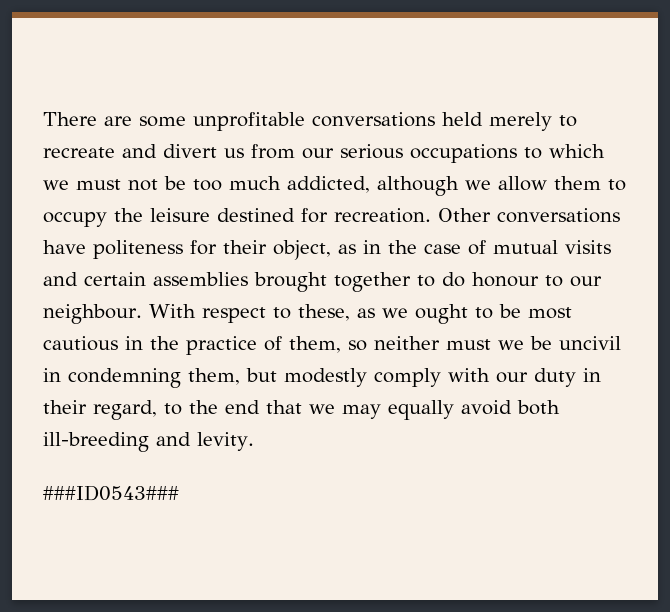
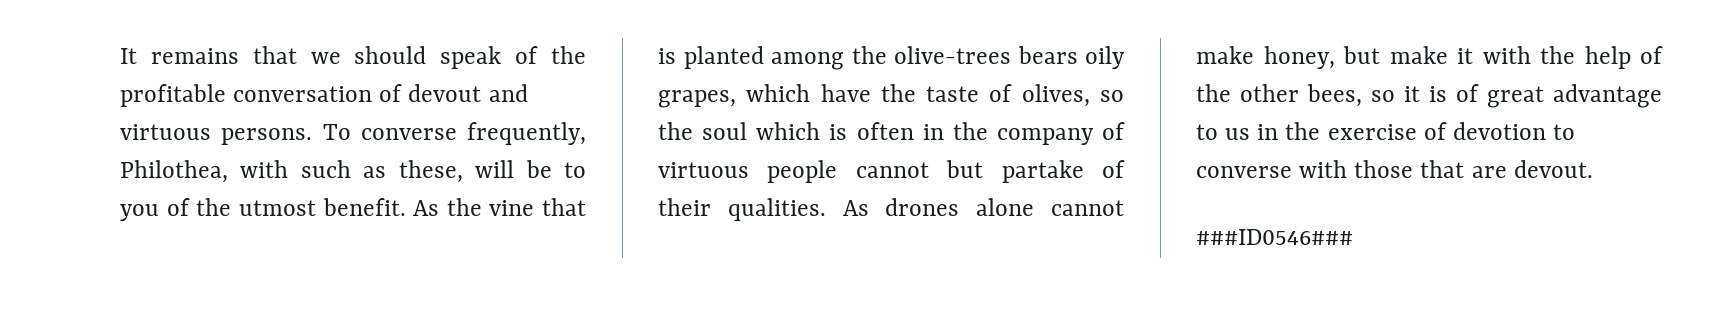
- There are some unprofitable conversations held merely to recreate and divert us from our serious occupations to which we must not be too much addicted, although we allow them to occupy the leisure destined for recreation. Other conversations have politeness for their object, as in the case of mutual visits and certain assemblies brought together to do honour to our neighbour. With respect to these, as we ought to be most cautious in the practice of them, so neither must we be uncivil in condemning them, but modestly comply with our duty in their regard, to the end that we may equally avoid both ill-breeding and levity.
- ###ID0543###
+ It remains that we should speak of the profitable conversation of devout and virtuous persons. To converse frequently, Philothea, with such as these, will be to you of the utmost benefit. As the vine that is planted among the olive-trees bears oily grapes, which have the taste of olives, so the soul which is often in the company of virtuous people cannot but partake of their qualities. As drones alone cannot make honey, but make it with the help of the other bees, so it is of great advantage to us in the exercise of devotion to converse with those that are devout.
+ ###ID0546###

